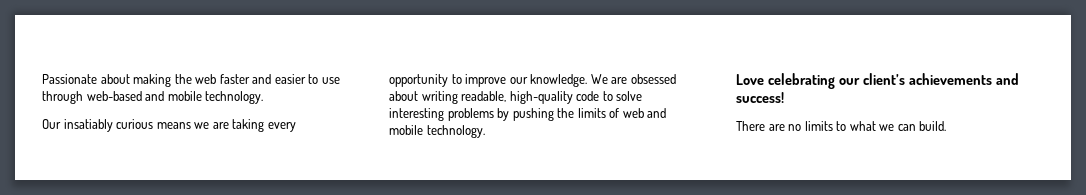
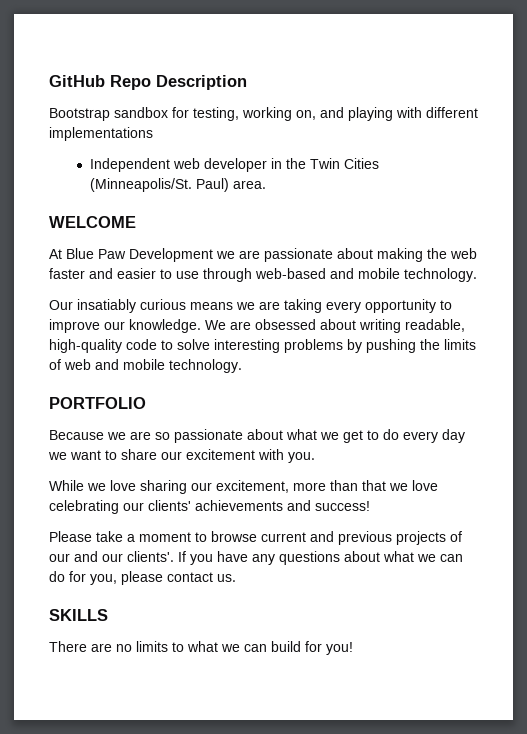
- Passionate about making the web faster and easier to use through web-based and mobile technology.
+ GitHub Repo Description
+ Bootstrap sandbox for testing, working on, and playing with different implementations
+ Independent web developer in the Twin Cities (Minneapolis/St. Paul) area.
+ WELCOME
+ At Blue Paw Development we are passionate about making the web faster and easier to use through web-based and mobile technology.
- Love celebrating our client’s achievements and success!
+ PORTFOLIO
+ Because we are so passionate about what we get to do every day we want to share our excitement with you.
+ While we love sharing our excitement, more than that we love celebrating our clients' achievements and success!
+ Please take a moment to browse current and previous projects of our and our clients'. If you have any questions about what we can do for you, please contact us.
+ SKILLS
- There are no limits to what we can build.
+ There are no limits to what we can build for you!

